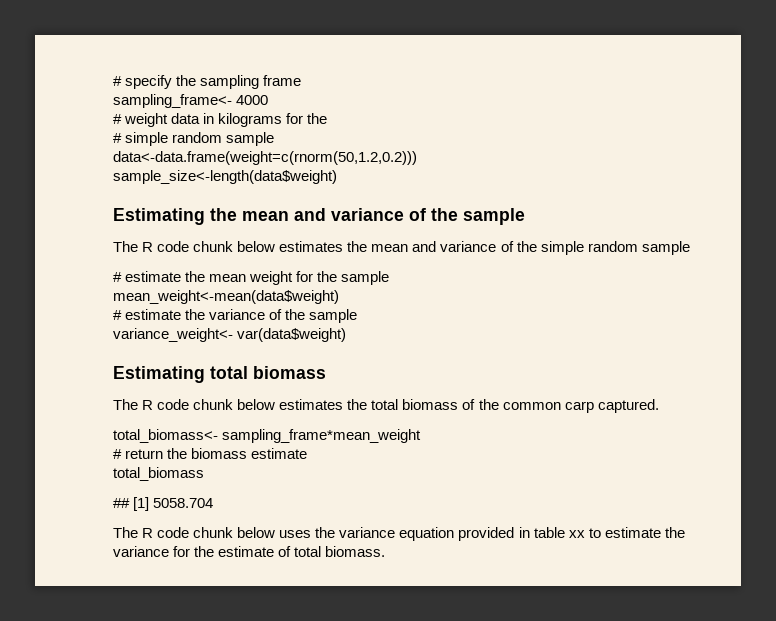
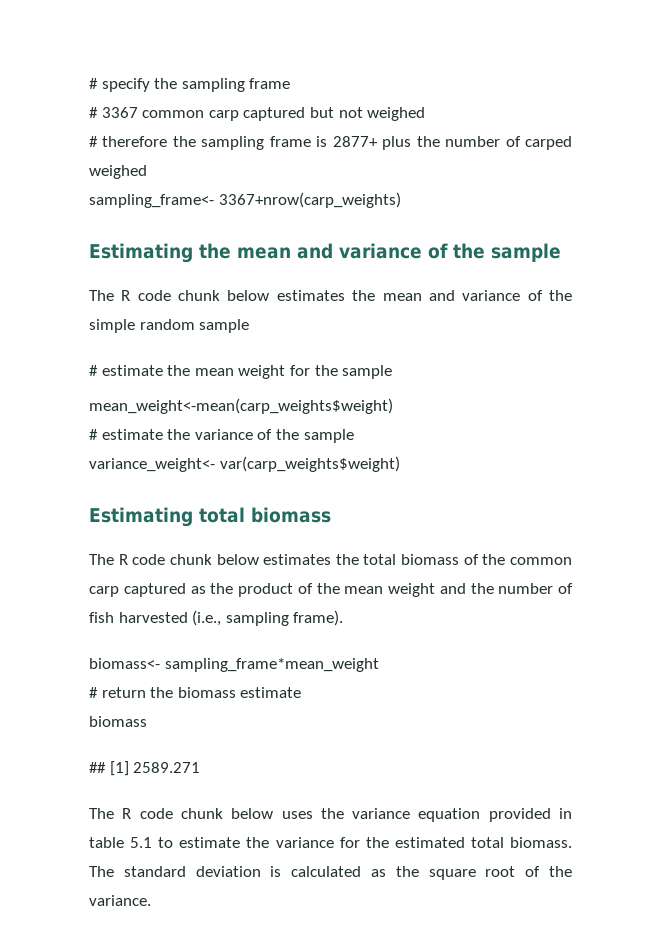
- sampling_frame<- 4000
- # weight data in kilograms for the
- # simple random sample
- data<-data.frame(weight=c(rnorm(50,1.2,0.2)))
- sample_size<-length(data$weight)
+ # 3367 common carp captured but not weighed
+ # therefore the sampling frame is 2877+ plus the number of carped weighed
+ sampling_frame<- 3367+nrow(carp_weights)
- mean_weight<-mean(data$weight)
+ mean_weight<-mean(carp_weights$weight)
- variance_weight<- var(data$weight)
+ variance_weight<- var(carp_weights$weight)
- The R code chunk below estimates the total biomass of the common carp captured.
- total_biomass<- sampling_frame*mean_weight
+ The R code chunk below estimates the total biomass of the common carp captured as the product of the mean weight and the number of fish harvested (i.e., sampling frame).
+ biomass<- sampling_frame*mean_weight
  # return the biomass estimate
- total_biomass
+ biomass
- ## [1] 5058.704
+ ## [1] 2589.271
- The R code chunk below uses the variance equation provided in table xx to estimate the variance for the estimate of total biomass.
+ The R code chunk below uses the variance equation provided in table 5.1 to estimate the variance for the estimated total biomass. The standard deviation is calculated as the square root of the variance.

